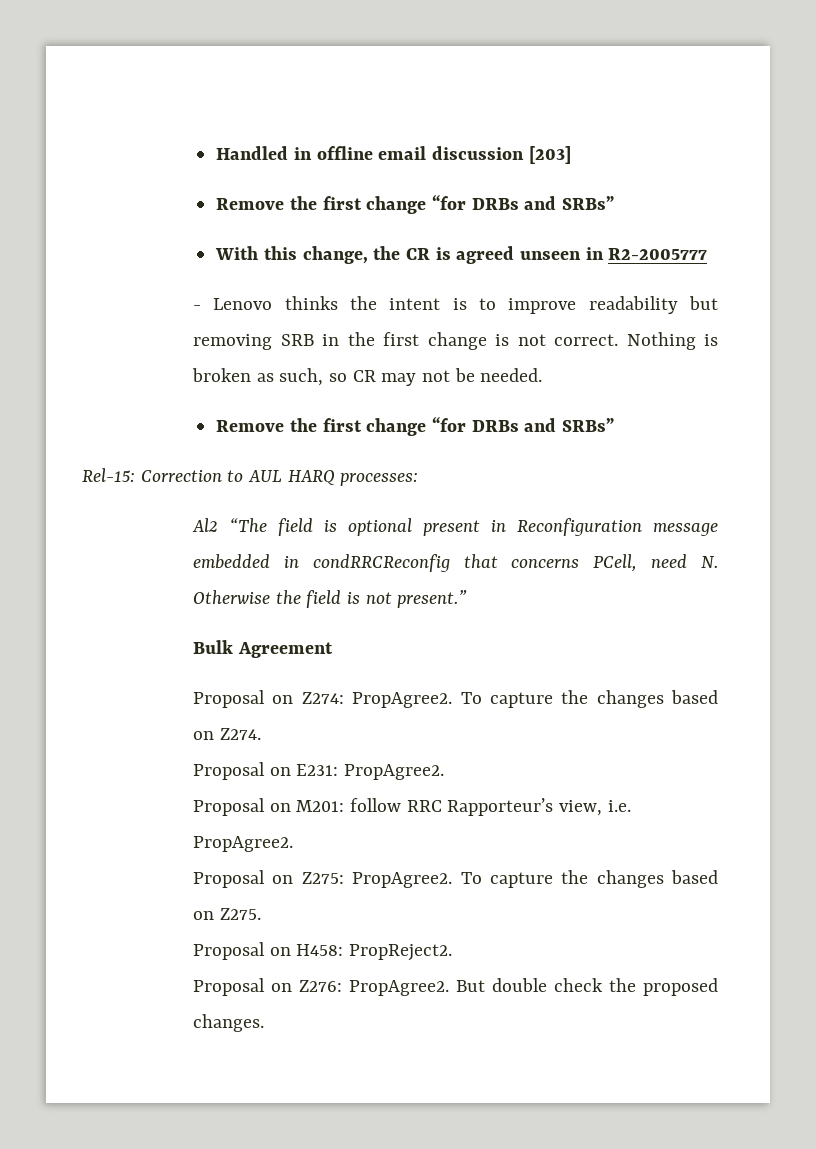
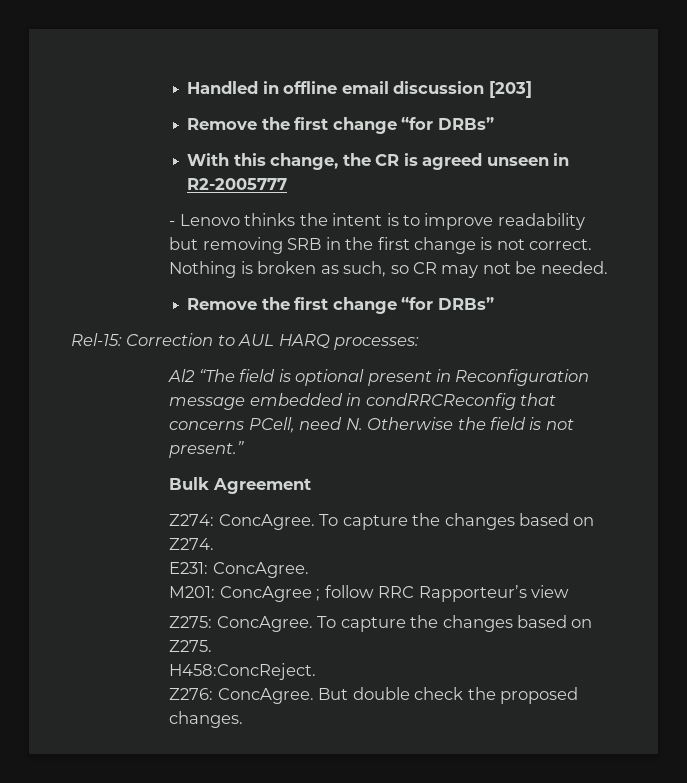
  Handled in offline email discussion [203]
- Remove the first change “for DRBs and SRBs”
+ Remove the first change “for DRBs”
  Nothing is broken as such, so CR may not be needed.
- Remove the first change “for DRBs and SRBs”
+ Remove the first change “for DRBs”
- Proposal on Z274: PropAgree2.
+ Z274: ConcAgree.
- Proposal on E231: PropAgree2.
- Proposal on M201: follow RRC Rapporteur’s view, i.e. PropAgree2.
- Proposal on Z275: PropAgree2.
+ E231: ConcAgree.
+ M201: ConcAgree ; follow RRC Rapporteur’s view
+ Z275: ConcAgree.
- Proposal on H458: PropReject2.
- Proposal on Z276: PropAgree2.
+ H458:ConcReject.
+ Z276: ConcAgree.

